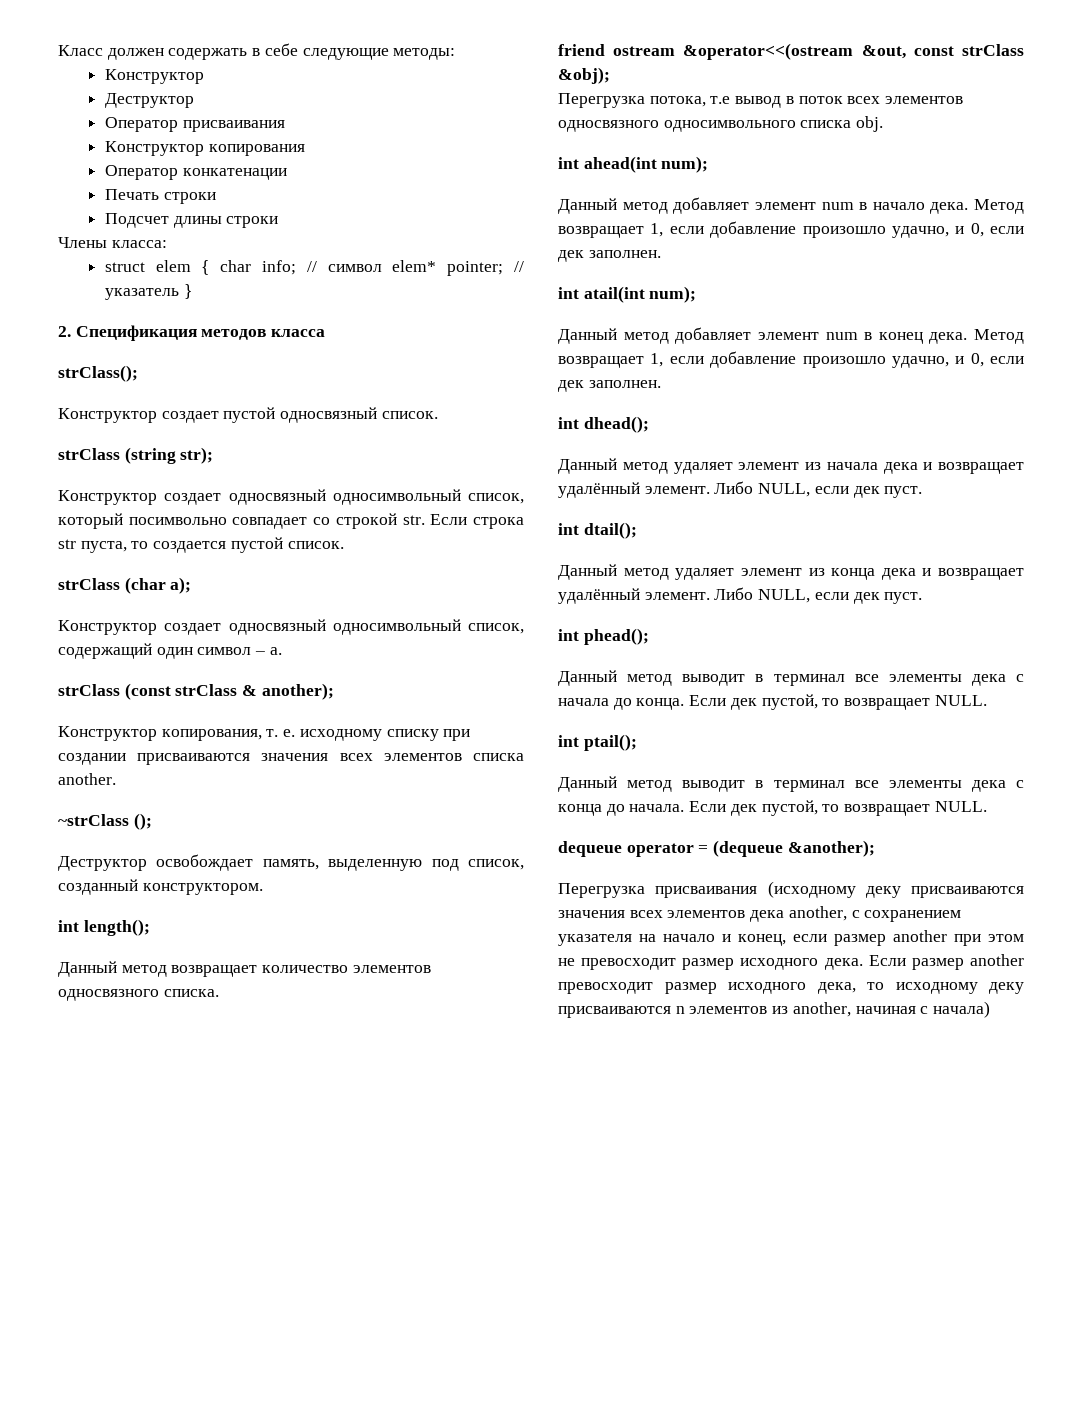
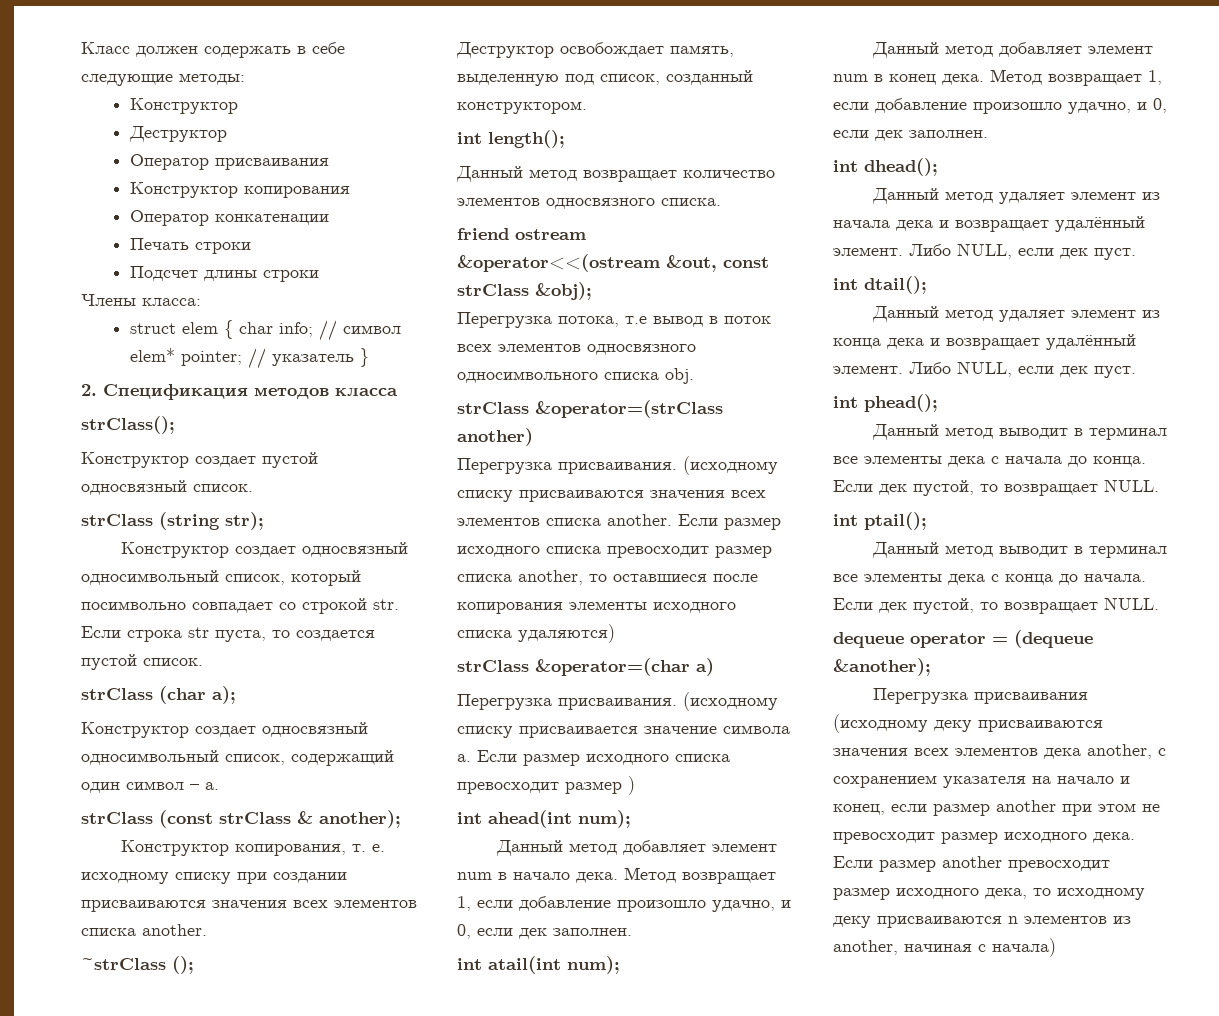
+ strClass &operator=(strClass another)
+ Перегрузка присваивания. (исходному списку присваиваются значения всех элементов списка another. Если размер исходного списка превосходит размер списка another, то оставшиеся после копирования элементы исходного списка удаляются)
+ strClass &operator=(char a)
+ Перегрузка присваивания. (исходному списку присваивается значение символа a. Если размер исходного списка превосходит размер )

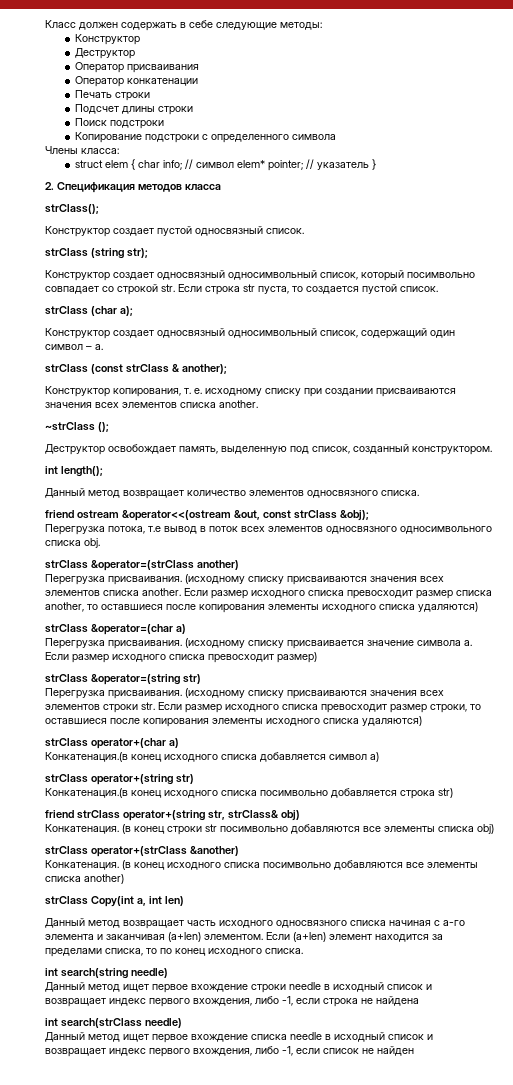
- Конструктор копирования
+ Поиск подстроки
+ Копирование подстроки с определенного символа
- Если размер исходного списка превосходит размер )
- int ahead(int num);
- Данный метод добавляет элемент num в начало дека. Метод возвращает 1, если добавление произошло удачно, и 0, если дек заполнен.
- int atail(int num);
- Данный метод добавляет элемент num в конец дека. Метод возвращает 1, если добавление произошло удачно, и 0, если дек заполнен.
- int dhead();
- Данный метод удаляет элемент из начала дека и возвращает удалённый элемент. Либо NULL, если дек пуст.
- int dtail();
- Данный метод удаляет элемент из конца дека и возвращает удалённый элемент. Либо NULL, если дек пуст.
- int phead();
- Данный метод выводит в терминал все элементы дека c начала до конца. Если дек пустой, то возвращает NULL.
- int ptail();
- Данный метод выводит в терминал все элементы дека c конца до начала. Если дек пустой, то возвращает NULL.
- dequeue operator = (dequeue &another);
- Перегрузка присваивания (исходному деку присваиваются значения всех элементов дека another, с сохранением указателя на начало и конец, если размер another при этом не превосходит размер исходного дека. Если размер another превосходит размер исходного дека, то исходному деку присваиваются n элементов из another, начиная с начала)
+ Если размер исходного списка превосходит размер)
+ strClass &operator=(string str)
+ Перегрузка присваивания. (исходному списку присваиваются значения всех элементов строки str. Если размер исходного списка превосходит размер строки, то оставшиеся после копирования элементы исходного списка удаляются)
+ strClass operator+(char a)
+ Конкатенация.(в конец исходного списка добавляется символ a)
+ strClass operator+(string str)
+ Конкатенация.(в конец исходного списка посимвольно добавляется строка str)
+ friend strClass operator+(string str, strClass& obj)
+ Конкатенация. (в конец строки str посимвольно добавляются все элементы списка obj)
+ strClass operator+(strClass &another)
+ Конкатенация. (в конец исходного списка посимвольно добавляются все элементы списка another)
+ strClass Copy(int a, int len)
+ Данный метод возвращает часть исходного односвязного списка начиная с а-го элемента и заканчивая (a+len) элементом. Если (a+len) элемент находится за пределами списка, то по конец исходного списка.
+ int search(string needle)
+ Данный метод ищет первое вхождение строки needle в исходный список и возвращает индекс первого вхождения, либо -1, если строка не найдена
+ int search(strClass needle)
+ Данный метод ищет первое вхождение списка needle в исходный список и возвращает индекс первого вхождения, либо -1, если список не найден

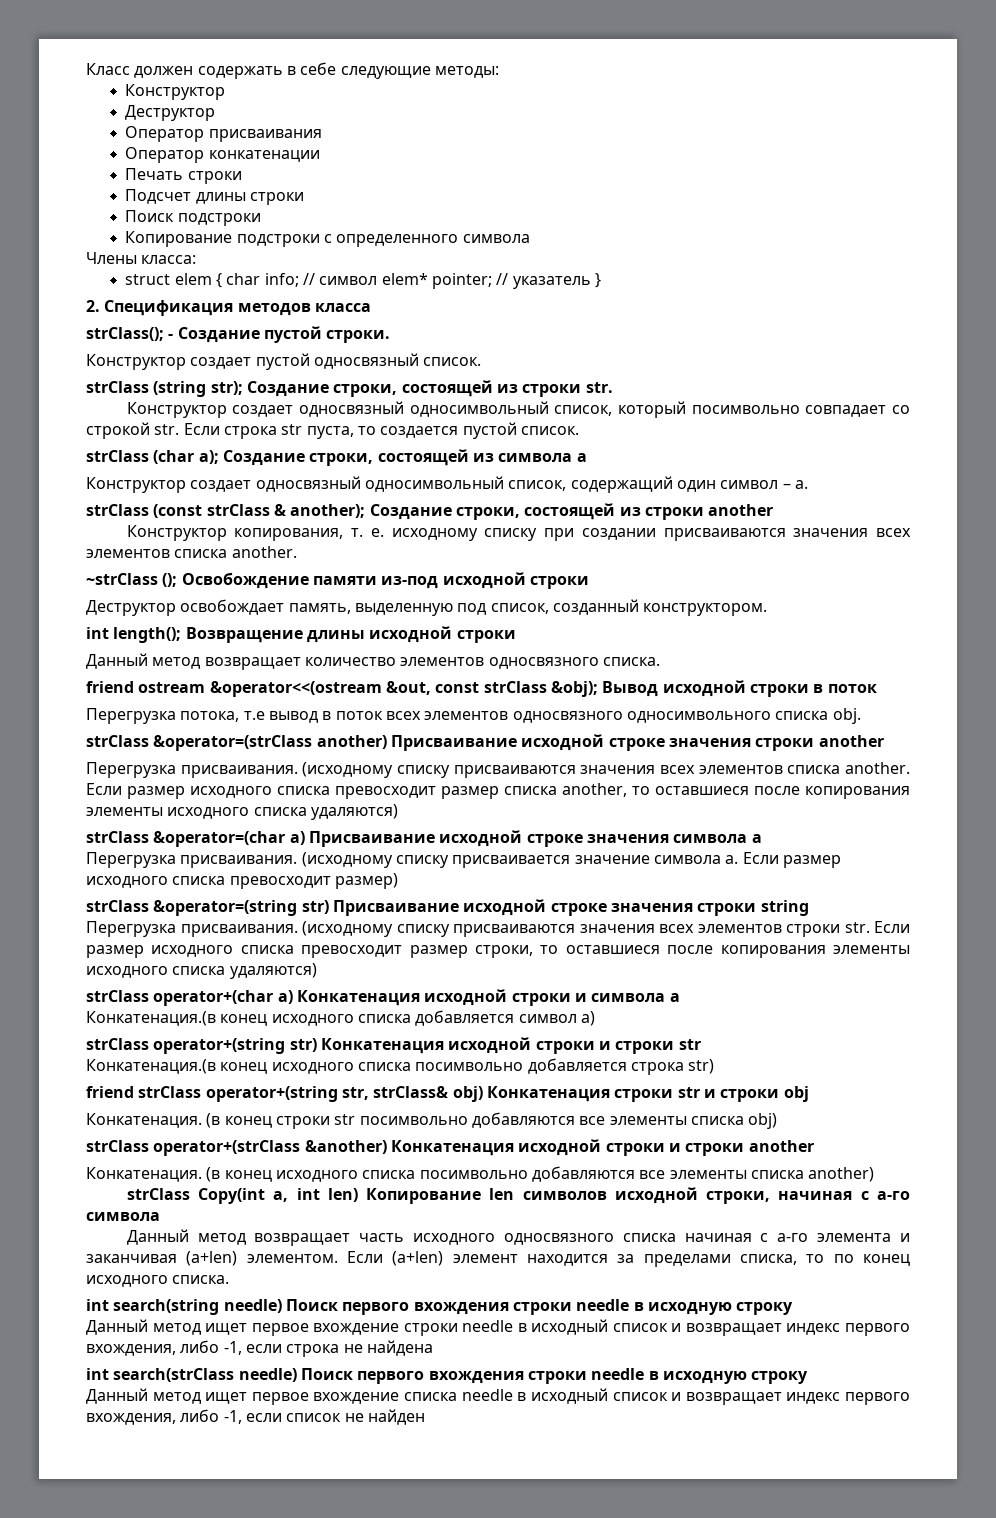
- strClass();
+ strClass(); - Создание пустой строки.
- strClass (string str);
+ strClass (string str); Создание строки, состоящей из строки str.
- strClass (char a);
+ strClass (char a); Создание строки, состоящей из символа a
- strClass (const strClass & another);
+ strClass (const strClass & another); Создание строки, состоящей из строки another
- ~strClass ();
+ ~strClass (); Освобождение памяти из-под исходной строки
- int length();
+ int length(); Возвращение длины исходной строки
- friend ostream &operator<<(ostream &out, const strClass &obj);
+ friend ostream &operator<<(ostream &out, const strClass &obj); Вывод исходной строки в поток
- strClass &operator=(strClass another)
+ strClass &operator=(strClass another) Присваивание исходной строке значения строки another
- strClass &operator=(char a)
+ strClass &operator=(char a) Присваивание исходной строке значения символа a
- strClass &operator=(string str)
+ strClass &operator=(string str) Присваивание исходной строке значения строки string
- strClass operator+(char a)
+ strClass operator+(char a) Конкатенация исходной строки и символа a
- strClass operator+(string str)
+ strClass operator+(string str) Конкатенация исходной строки и строки str
- friend strClass operator+(string str, strClass& obj)
+ friend strClass operator+(string str, strClass& obj) Конкатенация строки str и строки obj
- strClass operator+(strClass &another)
+ strClass operator+(strClass &another) Конкатенация исходной строки и строки another
- strClass Copy(int a, int len)
+ strClass Copy(int a, int len) Копирование len символов исходной строки, начиная с a-го символа
- int search(string needle)
+ int search(string needle) Поиск первого вхождения строки needle в исходную строку
- int search(strClass needle)
+ int search(strClass needle) Поиск первого вхождения строки needle в исходную строку

